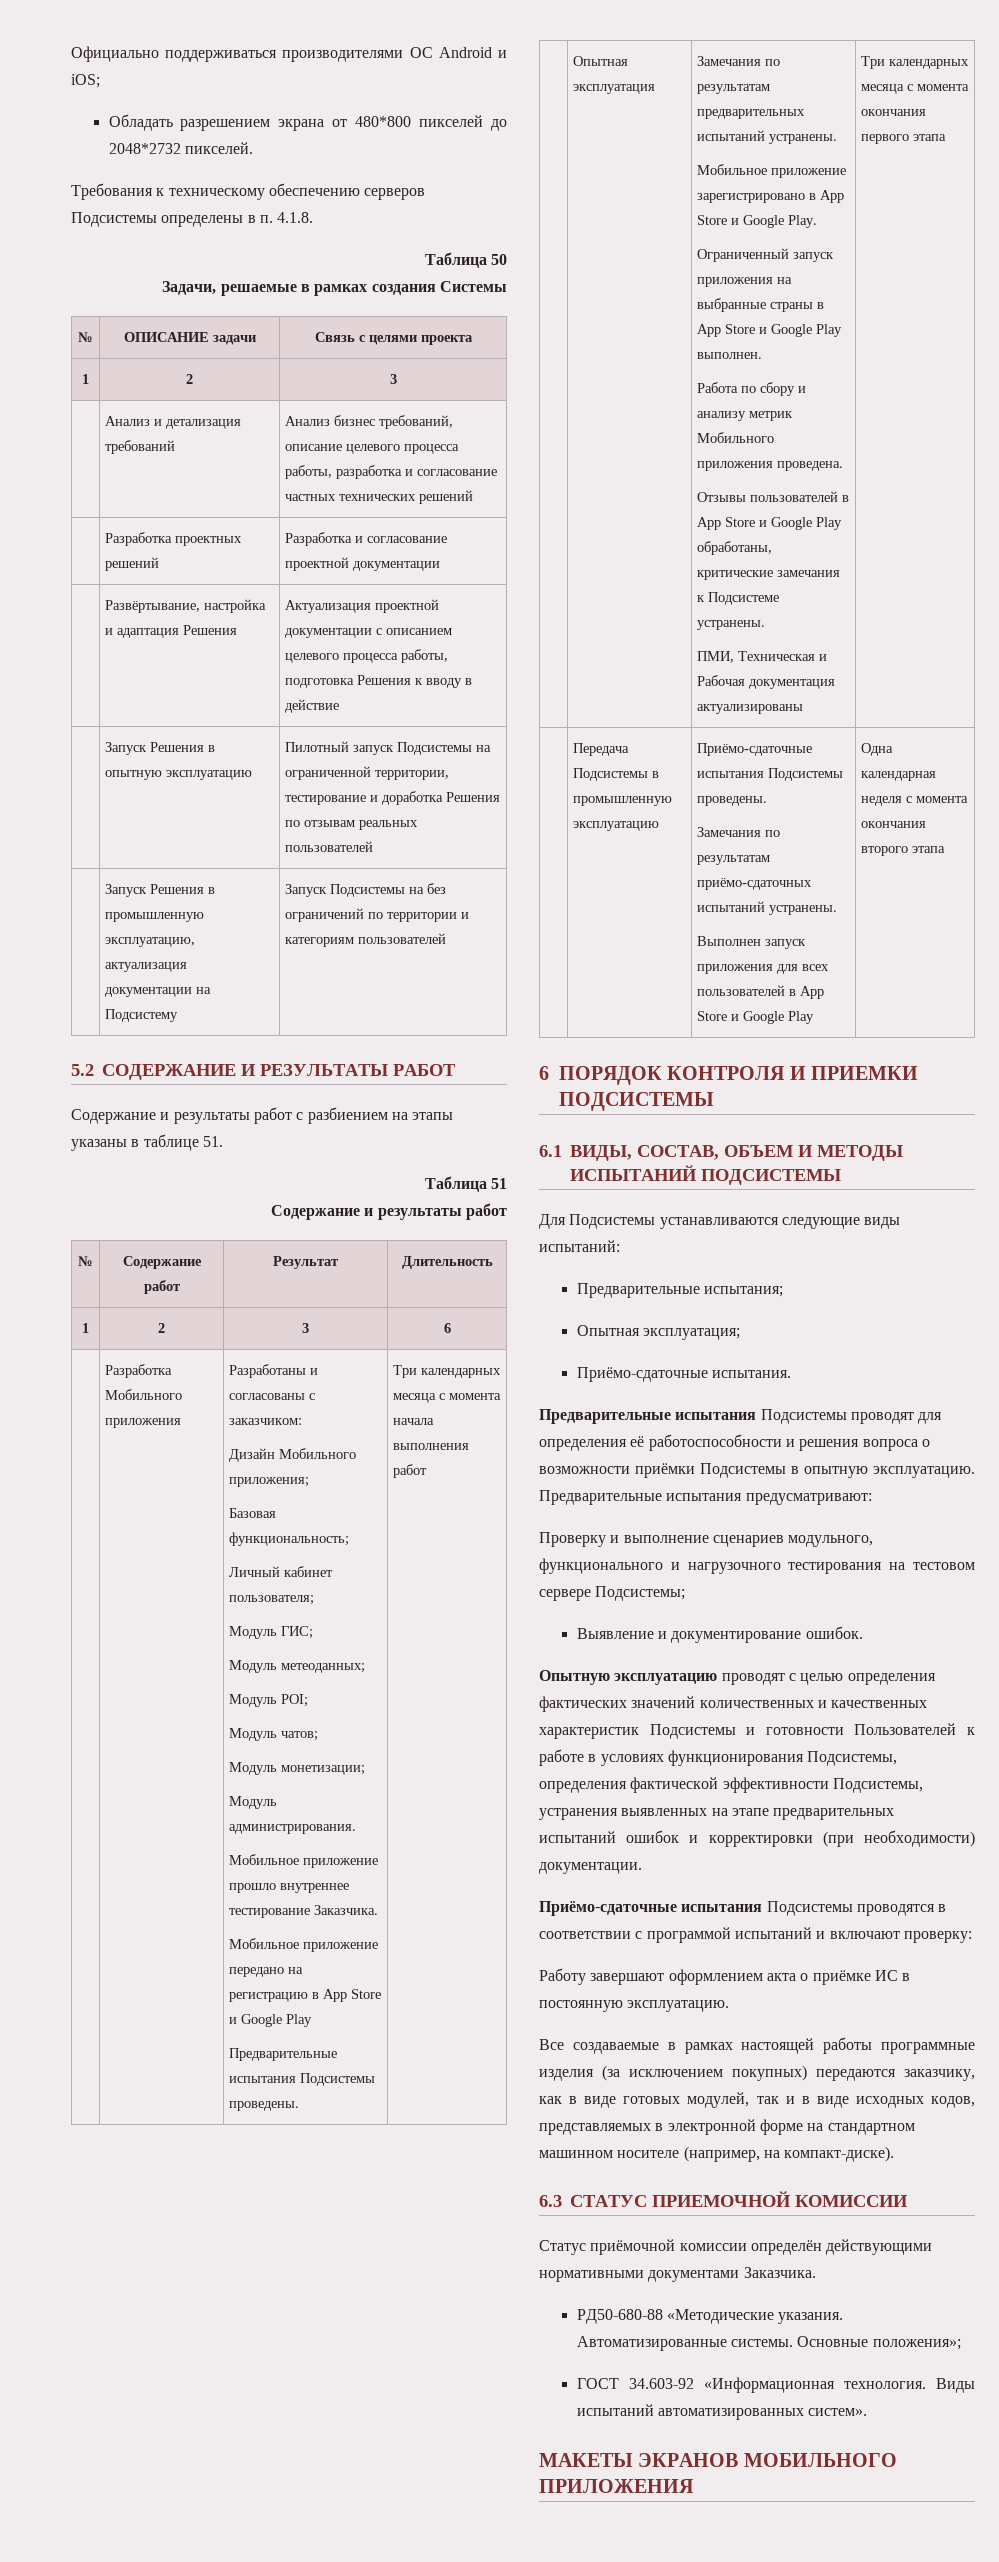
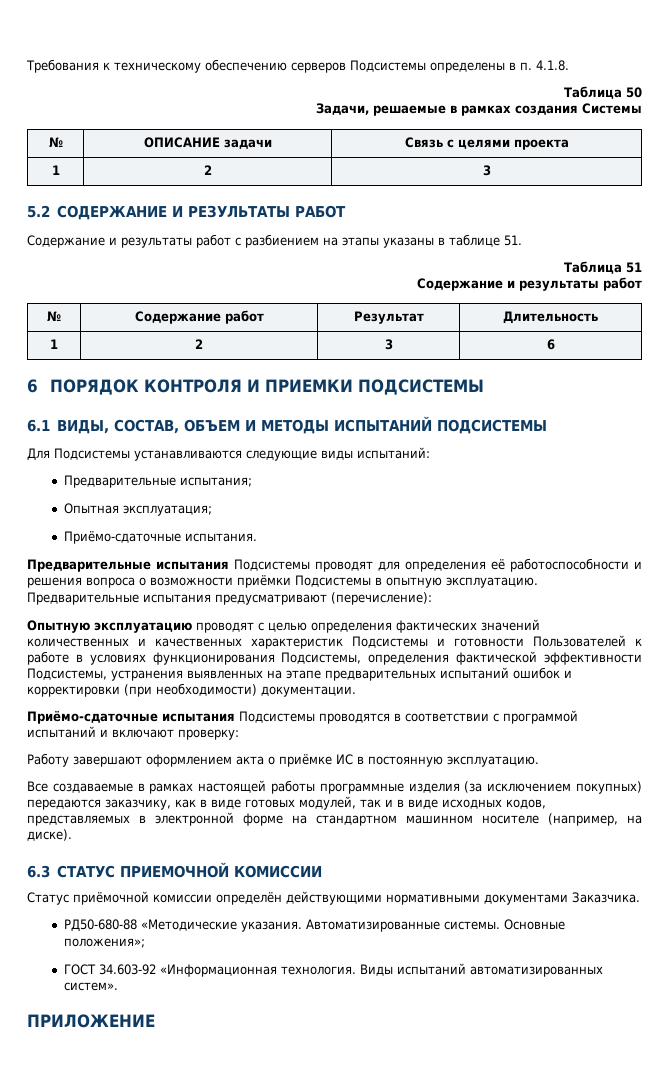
- Официально поддерживаться производителями ОС Android и iOS;
- Обладать разрешением экрана от 480*800 пикселей до 2048*2732 пикселей.
- | Анализ и детализация требований | Анализ бизнес требований, описание целевого процесса работы, разработка и согласование частных технических решений
- | Разработка проектных решений | Разработка и согласование проектной документации
- | Развёртывание, настройка и адаптация Решения | Актуализация проектной документации с описанием целевого процесса работы, подготовка Решения к вводу в действие
- | Запуск Решения в опытную эксплуатацию | Пилотный запуск Подсистемы на ограниченной территории, тестирование и доработка Решения по отзывам реальных пользователей
- | Запуск Решения в промышленную эксплуатацию, актуализация документации на Подсистему | Запуск Подсистемы на без ограничений по территории и категориям пользователей
- Разработка Мобильного приложения | Разработаны и согласованы с заказчиком:
- Дизайн Мобильного приложения;
- Базовая функциональность;
- Личный кабинет пользователя;
- Модуль ГИС;
- Модуль метеоданных;
- Модуль POI;
- Модуль чатов;
- Модуль монетизации;
- Модуль администрирования.
- Мобильное приложение прошло внутреннее тестирование Заказчика.
- Мобильное приложение передано на регистрацию в App Store и Google Play
- Предварительные испытания Подсистемы проведены. | Три календарных месяца с момента начала выполнения работ
- | Опытная эксплуатация | Замечания по результатам предварительных испытаний устранены.
- Мобильное приложение зарегистрировано в App Store и Google Play.
- Ограниченный запуск приложения на выбранные страны в App Store и Google Play выполнен.
- Работа по сбору и анализу метрик Мобильного приложения проведена.
- Отзывы пользователей в App Store и Google Play обработаны, критические замечания к Подсистеме устранены.
- ПМИ, Техническая и Рабочая документация актуализированы | Три календарных месяца с момента окончания первого этапа
- | Передача Подсистемы в промышленную эксплуатацию | Приёмо-сдаточные испытания Подсистемы проведены.
- Замечания по результатам приёмо-сдаточных испытаний устранены.
- Выполнен запуск приложения для всех пользователей в App Store и Google Play | Одна календарная неделя с момента окончания второго этапа
- Предварительные испытания предусматривают:
- Проверку и выполнение сценариев модульного, функционального и нагрузочного тестирования на тестовом сервере Подсистемы;
- Выявление и документирование ошибок.
+ Предварительные испытания предусматривают (перечисление):
- Все создаваемые в рамках настоящей работы программные изделия (за исключением покупных) передаются заказчику, как в виде готовых модулей, так и в виде исходных кодов, представляемых в электронной форме на стандартном машинном носителе (например, на компакт-диске).
+ Все создаваемые в рамках настоящей работы программные изделия (за исключением покупных) передаются заказчику, как в виде готовых модулей, так и в виде исходных кодов, представляемых в электронной форме на стандартном машинном носителе (например, на диске).
- МАКЕТЫ ЭКРАНОВ МОБИЛЬНОГО ПРИЛОЖЕНИЯ
+ ПРИЛОЖЕНИЕ

